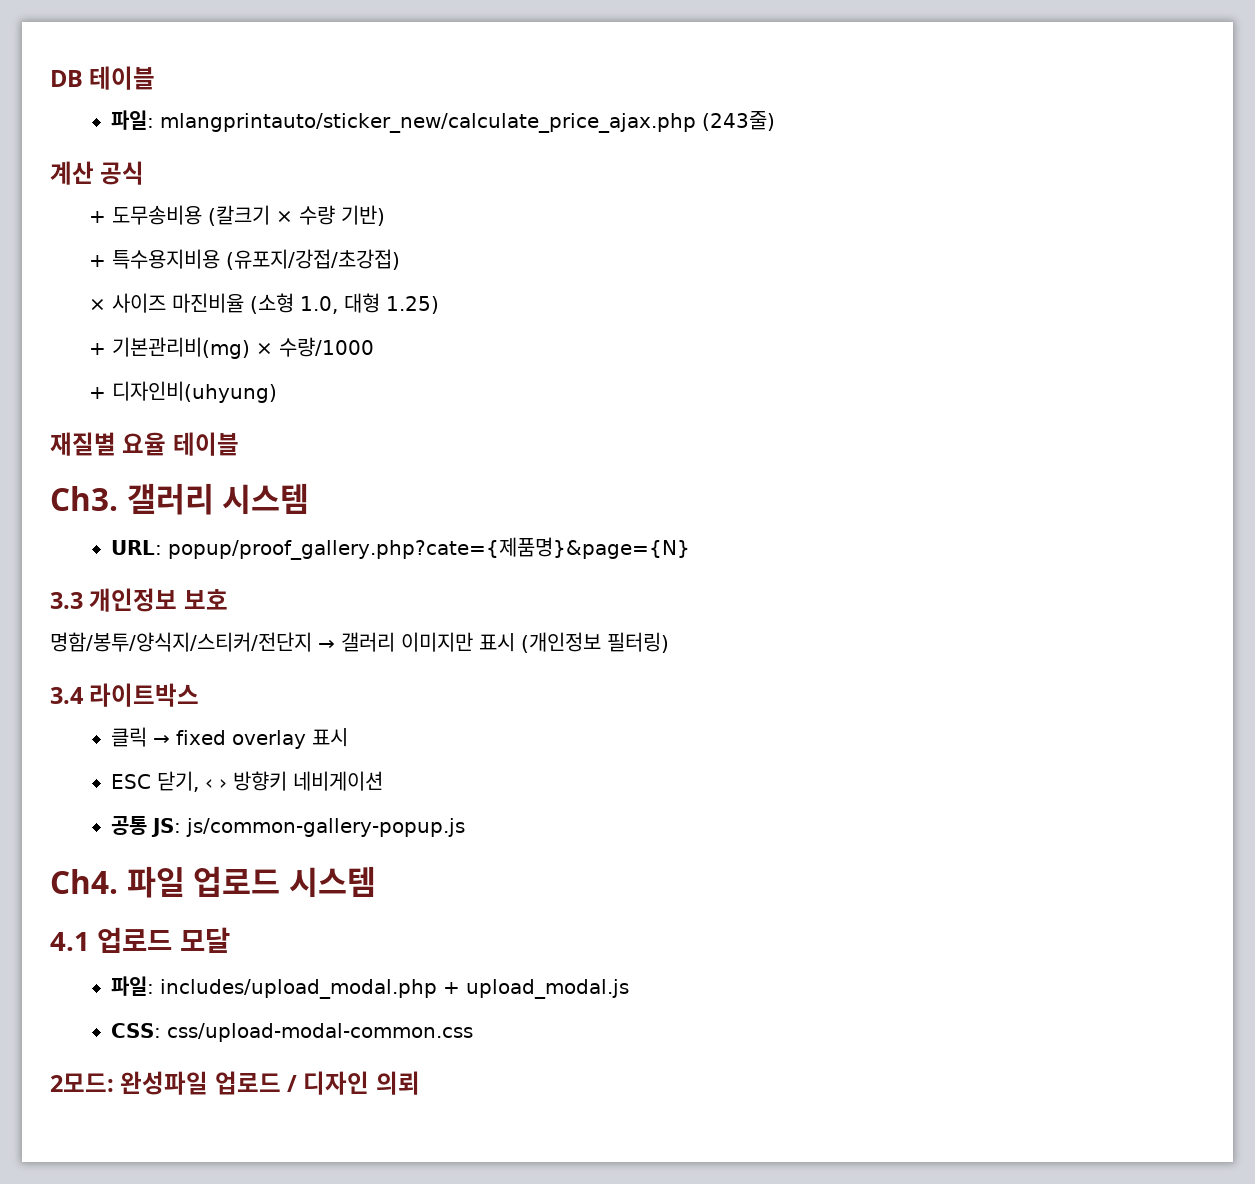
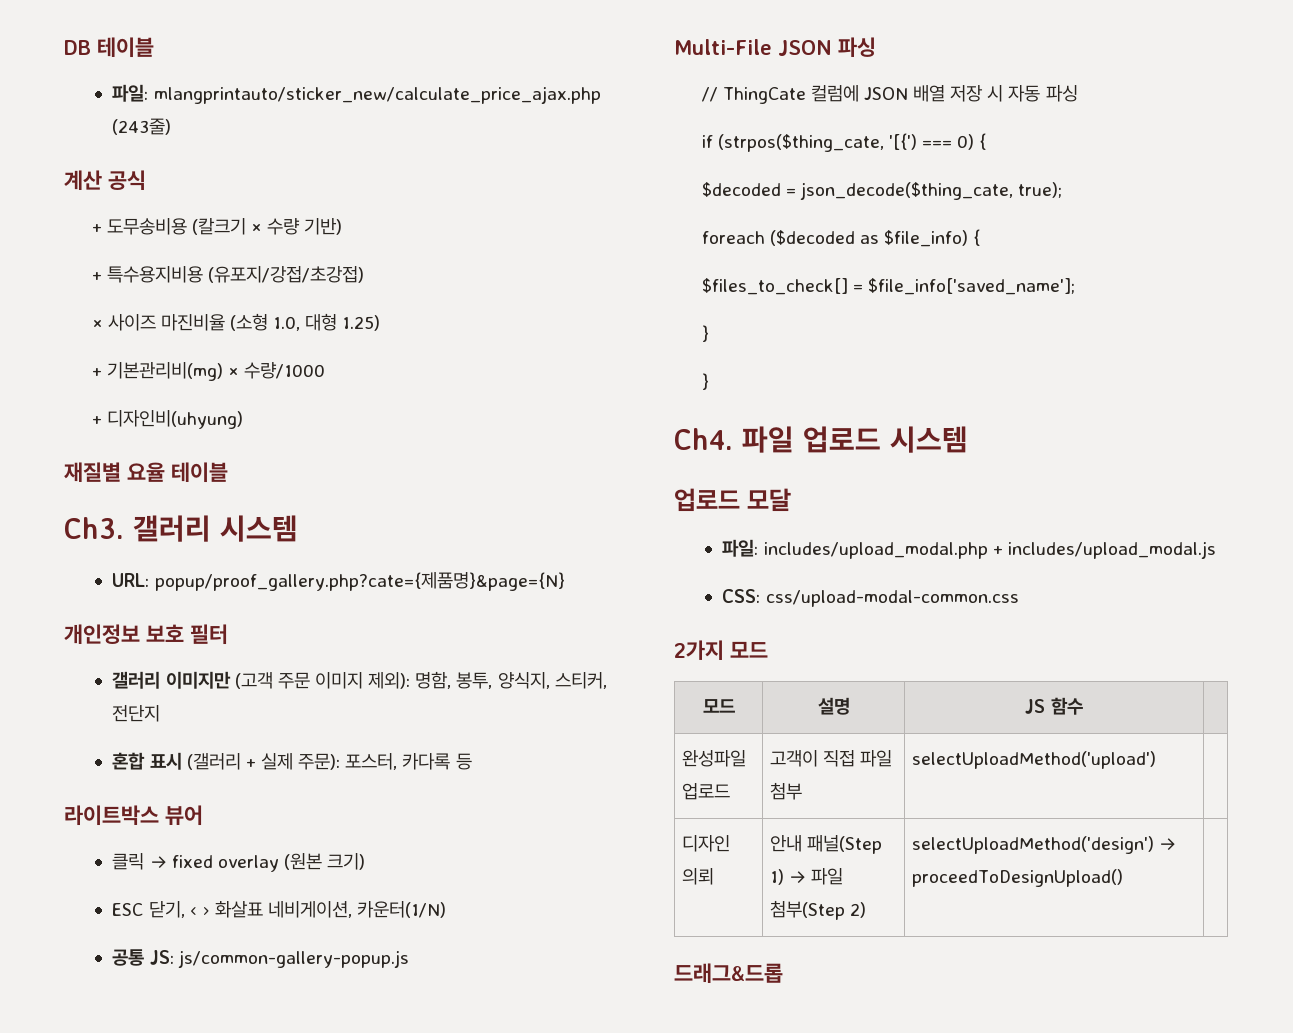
- 3.3 개인정보 보호
- 명함/봉투/양식지/스티커/전단지 → 갤러리 이미지만 표시 (개인정보 필터링)
- 3.4 라이트박스
+ 개인정보 보호 필터
+ 갤러리 이미지만 (고객 주문 이미지 제외): 명함, 봉투, 양식지, 스티커, 전단지
+ 혼합 표시 (갤러리 + 실제 주문): 포스터, 카다록 등
+ 라이트박스 뷰어
- 클릭 → fixed overlay 표시
+ 클릭 → fixed overlay (원본 크기)
- ESC 닫기, ‹ › 방향키 네비게이션
+ ESC 닫기, ‹ › 화살표 네비게이션, 카운터(1/N)
+ Multi-File JSON 파싱
+ // ThingCate 컬럼에 JSON 배열 저장 시 자동 파싱
+ if (strpos($thing_cate, '[{') === 0) {
+ $decoded = json_decode($thing_cate, true);
+ foreach ($decoded as $file_info) {
+ $files_to_check[] = $file_info['saved_name'];
+ }
+ }
- 4.1 업로드 모달
+ 업로드 모달
- 파일: includes/upload_modal.php + upload_modal.js
+ 파일: includes/upload_modal.php + includes/upload_modal.js
- 2모드: 완성파일 업로드 / 디자인 의뢰
+ 2가지 모드
+ 모드 | 설명 | JS 함수 |
+ 완성파일 업로드 | 고객이 직접 파일 첨부 | selectUploadMethod('upload') |
+ 디자인 의뢰 | 안내 패널(Step 1) → 파일 첨부(Step 2) | selectUploadMethod('design') → proceedToDesignUpload() |
+ 드래그&드롭

